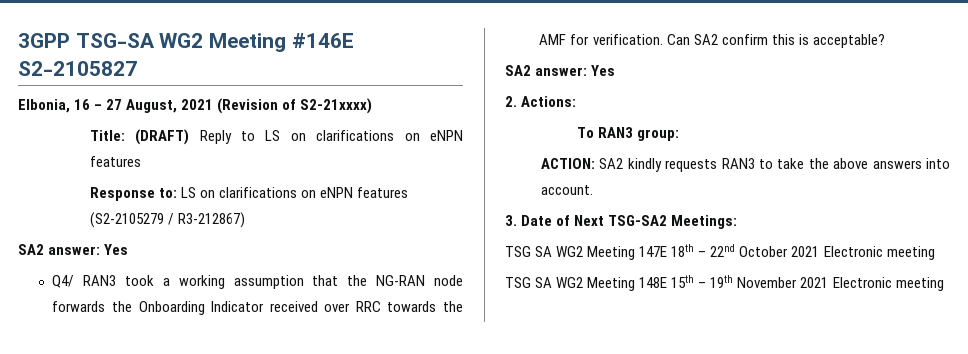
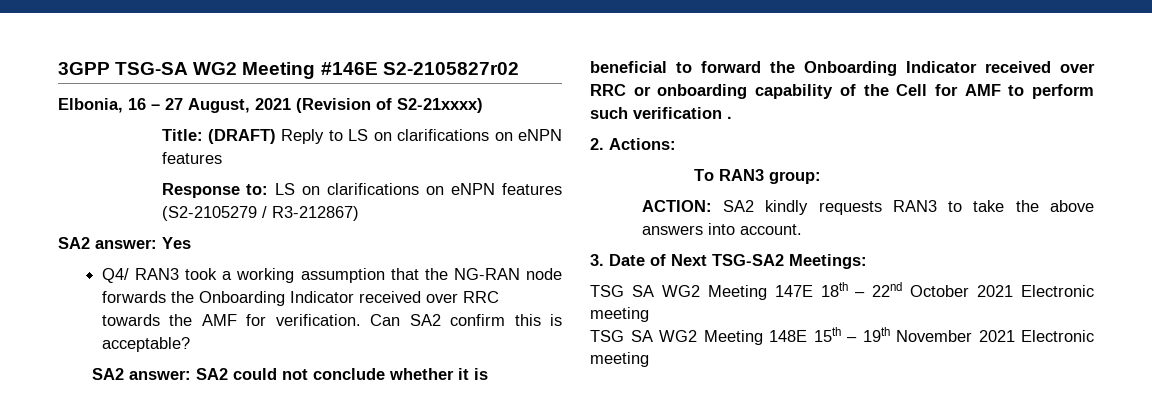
- 3GPP TSG-SA WG2 Meeting #146E S2-2105827
+ 3GPP TSG-SA WG2 Meeting #146E S2-2105827r02
  Can SA2 confirm this is acceptable?
- SA2 answer: Yes
+ SA2 answer: SA2 could not conclude whether it is beneficial to forward the Onboarding Indicator received over RRC or onboarding capability of the Cell for AMF to perform such verification .

